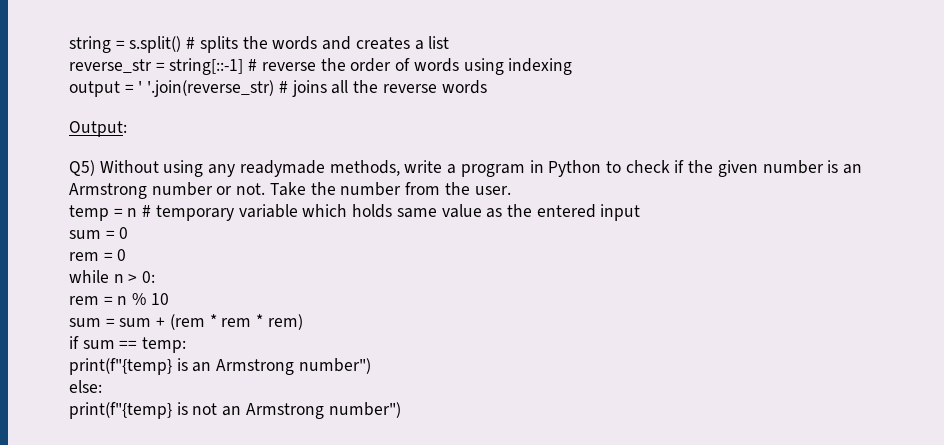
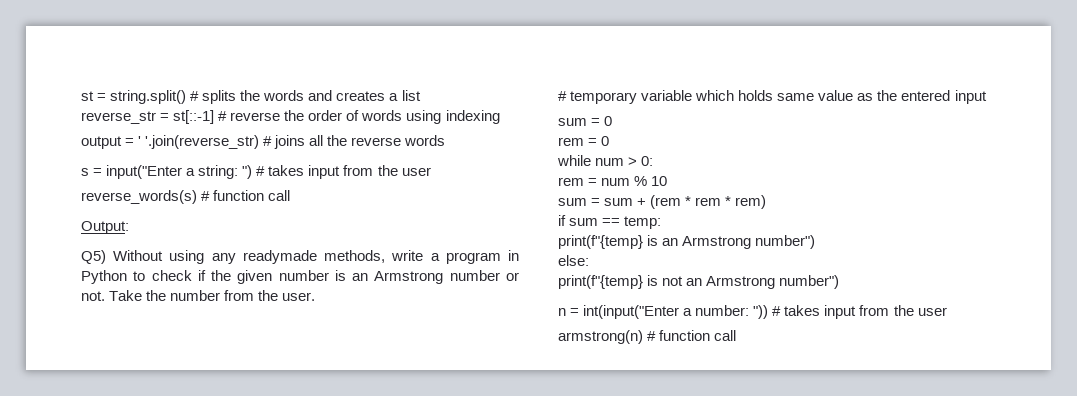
- string = s.split() # splits the words and creates a list
+ st = string.split() # splits the words and creates a list
- reverse_str = string[::-1] # reverse the order of words using indexing
+ reverse_str = st[::-1] # reverse the order of words using indexing
+ s = input("Enter a string: ") # takes input from the user
+ reverse_words(s) # function call
- temp = n # temporary variable which holds same value as the entered input
+ # temporary variable which holds same value as the entered input
- while n > 0:
+ while num > 0:
- rem = n % 10
+ rem = num % 10
+ n = int(input("Enter a number: ")) # takes input from the user
+ armstrong(n) # function call

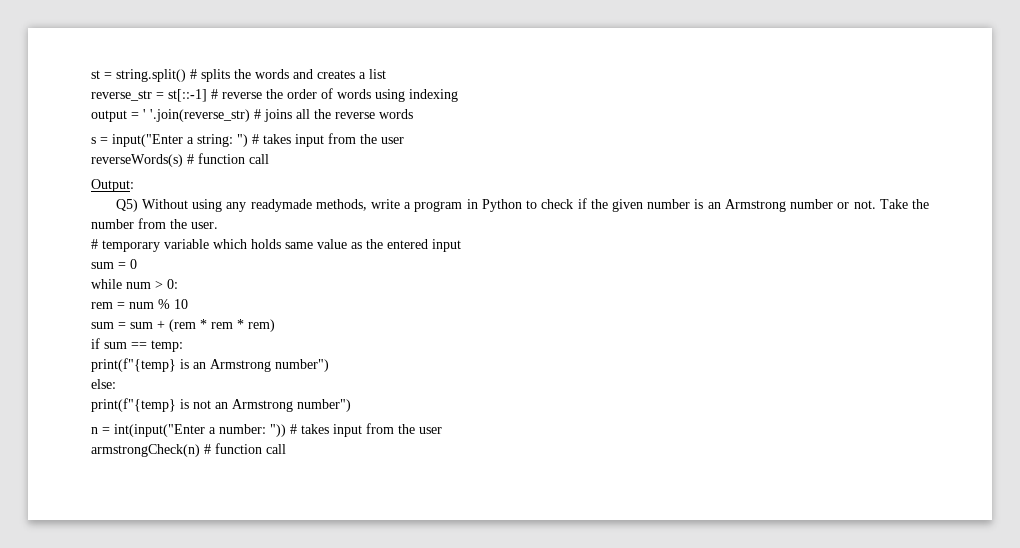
- reverse_words(s) # function call
+ reverseWords(s) # function call
- rem = 0
- armstrong(n) # function call
+ armstrongCheck(n) # function call

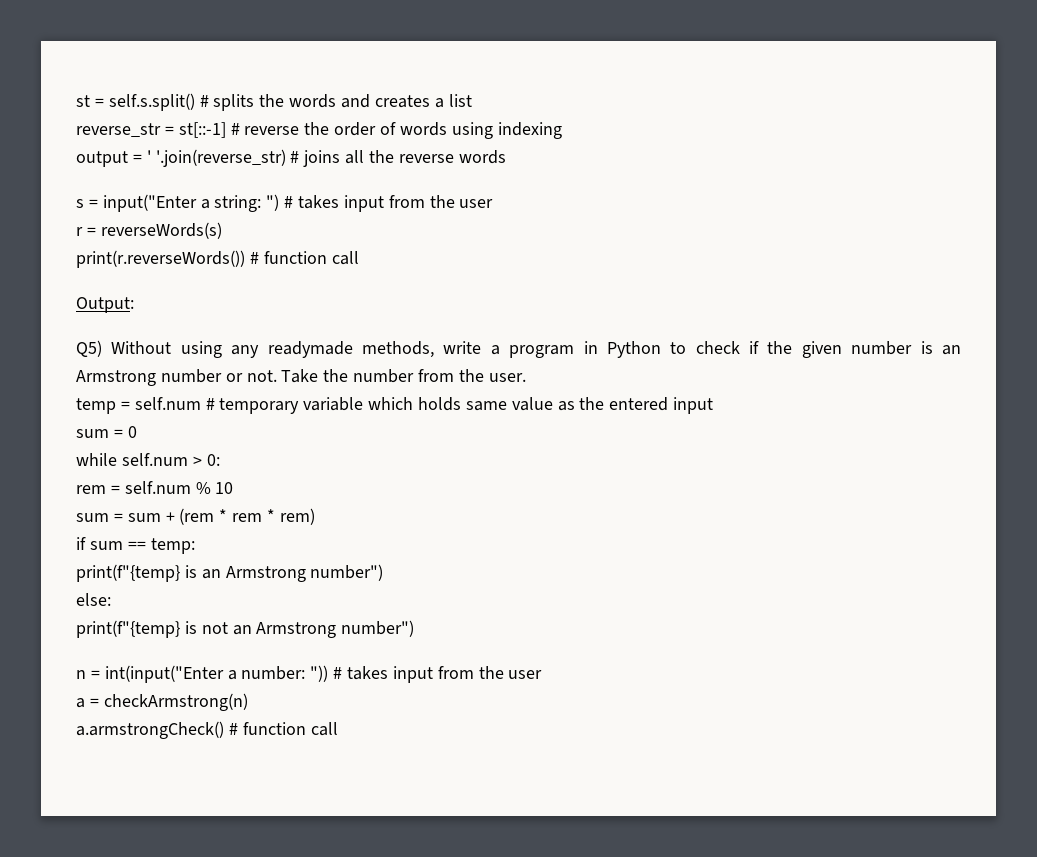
- st = string.split() # splits the words and creates a list
+ st = self.s.split() # splits the words and creates a list
- reverseWords(s) # function call
+ r = reverseWords(s)
+ print(r.reverseWords()) # function call
- # temporary variable which holds same value as the entered input
+ temp = self.num # temporary variable which holds same value as the entered input
- while num > 0:
+ while self.num > 0:
- rem = num % 10
+ rem = self.num % 10
- armstrongCheck(n) # function call
+ a = checkArmstrong(n)
+ a.armstrongCheck() # function call

